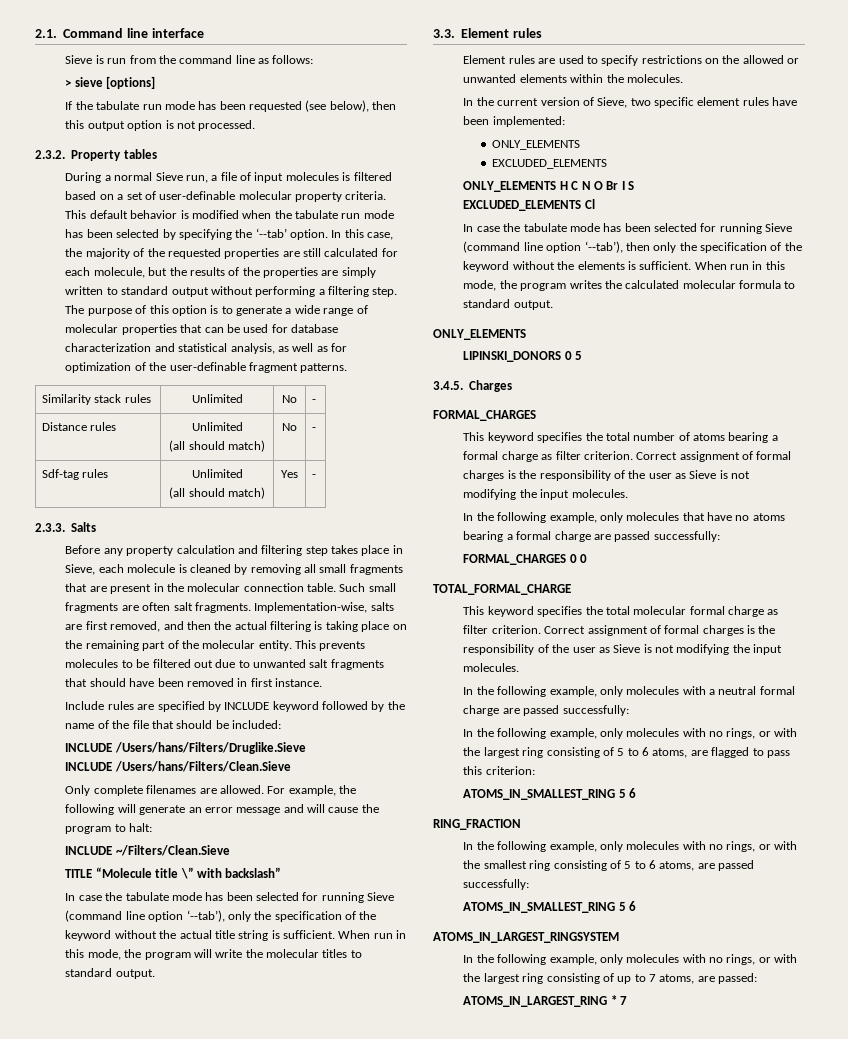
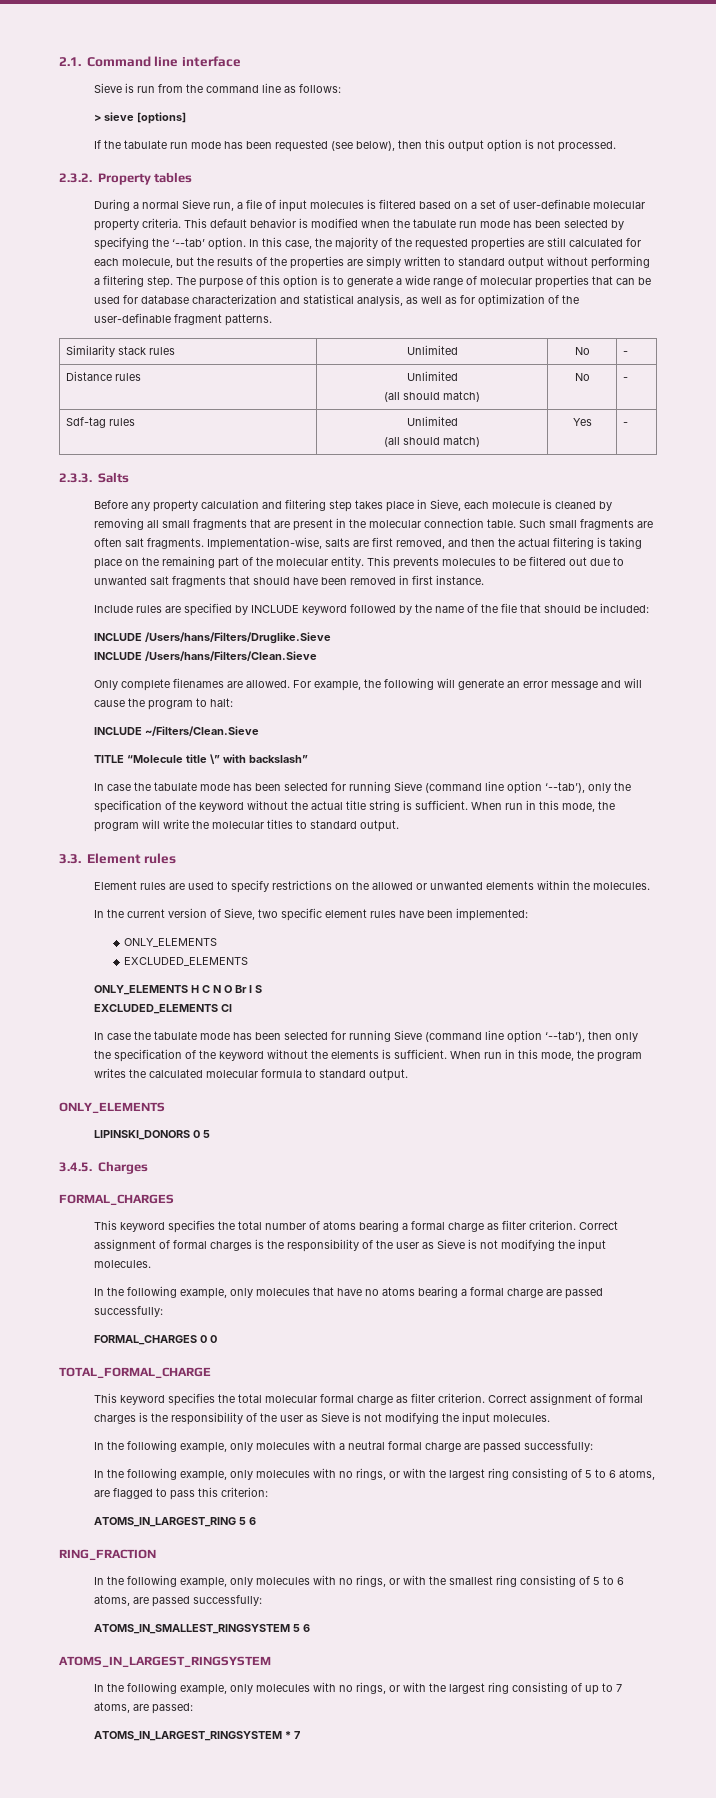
  In the following example, only molecules with no rings, or with the largest ring consisting of 5 to 6 atoms, are flagged to pass this criterion:
- ATOMS_IN_SMALLEST_RING 5 6
+ ATOMS_IN_LARGEST_RING 5 6
  In the following example, only molecules with no rings, or with the smallest ring consisting of 5 to 6 atoms, are passed successfully:
- ATOMS_IN_SMALLEST_RING 5 6
+ ATOMS_IN_SMALLEST_RINGSYSTEM 5 6
- ATOMS_IN_LARGEST_RING * 7
+ ATOMS_IN_LARGEST_RINGSYSTEM * 7

